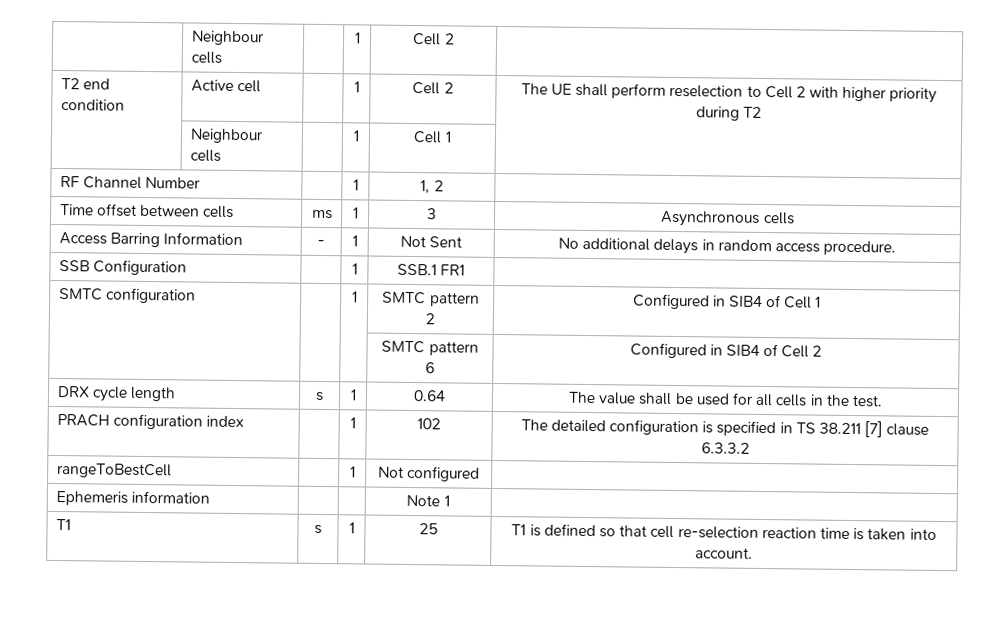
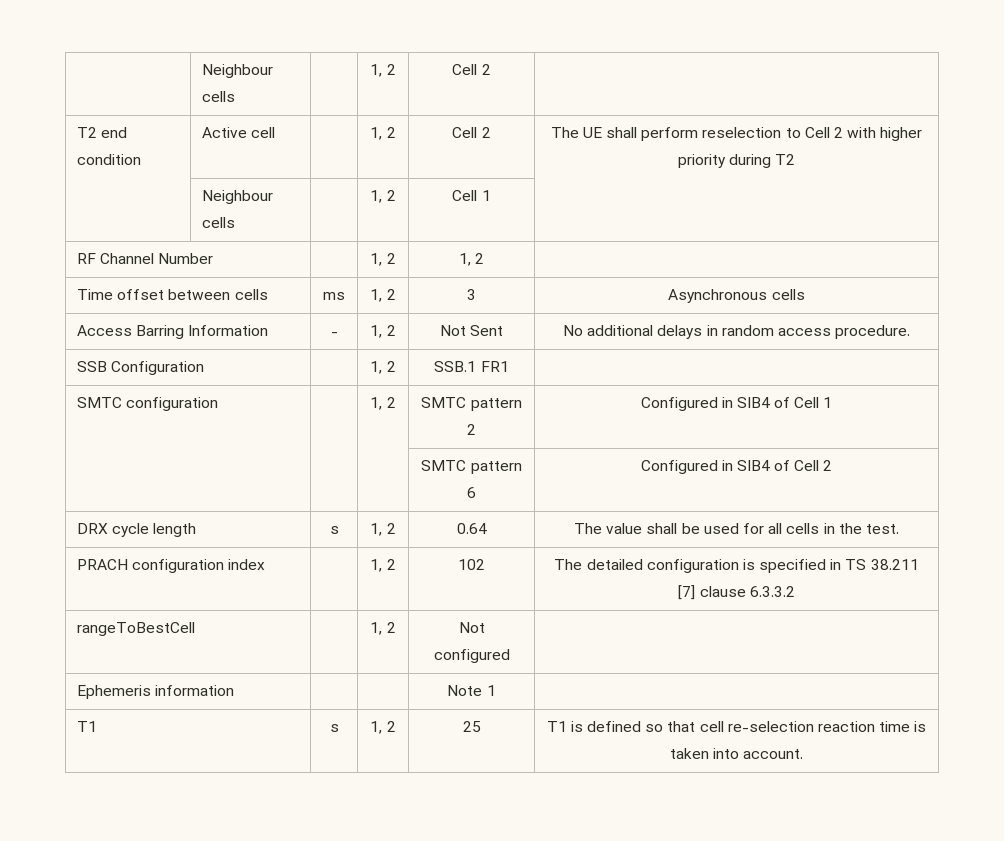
- | Neighbour cells | | 1 | Cell 2 |
+ | Neighbour cells | | 1, 2 | Cell 2 |
- T2 end condition | Active cell | | 1 | Cell 2 | The UE shall perform reselection to Cell 2 with higher priority during T2
+ T2 end condition | Active cell | | 1, 2 | Cell 2 | The UE shall perform reselection to Cell 2 with higher priority during T2
- | Neighbour cells | | 1 | Cell 1 |
+ | Neighbour cells | | 1, 2 | Cell 1 |
- RF Channel Number | | 1 | 1, 2 |
+ RF Channel Number | | 1, 2 | 1, 2 |
- Time offset between cells | ms | 1 | 3 | Asynchronous cells
+ Time offset between cells | ms | 1, 2 | 3 | Asynchronous cells
- Access Barring Information | - | 1 | Not Sent | No additional delays in random access procedure.
+ Access Barring Information | - | 1, 2 | Not Sent | No additional delays in random access procedure.
- SSB Configuration | | 1 | SSB.1 FR1 |
+ SSB Configuration | | 1, 2 | SSB.1 FR1 |
- SMTC configuration | | 1 | SMTC pattern 2 | Configured in SIB4 of Cell 1
+ SMTC configuration | | 1, 2 | SMTC pattern 2 | Configured in SIB4 of Cell 1
- DRX cycle length | s | 1 | 0.64 | The value shall be used for all cells in the test.
+ DRX cycle length | s | 1, 2 | 0.64 | The value shall be used for all cells in the test.
- PRACH configuration index | | 1 | 102 | The detailed configuration is specified in TS 38.211 [7] clause 6.3.3.2
+ PRACH configuration index | | 1, 2 | 102 | The detailed configuration is specified in TS 38.211 [7] clause 6.3.3.2
- rangeToBestCell | | 1 | Not configured |
+ rangeToBestCell | | 1, 2 | Not configured |
- T1 | s | 1 | 25 | T1 is defined so that cell re-selection reaction time is taken into account.
+ T1 | s | 1, 2 | 25 | T1 is defined so that cell re-selection reaction time is taken into account.

